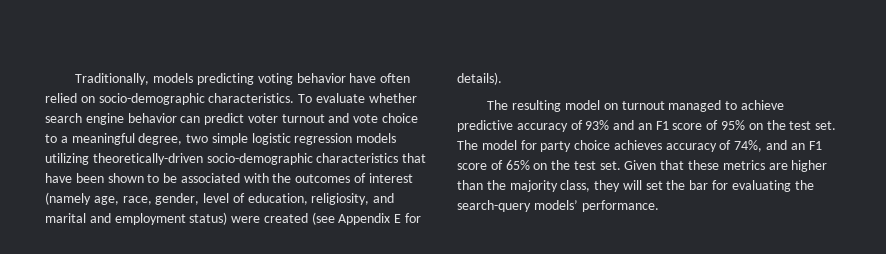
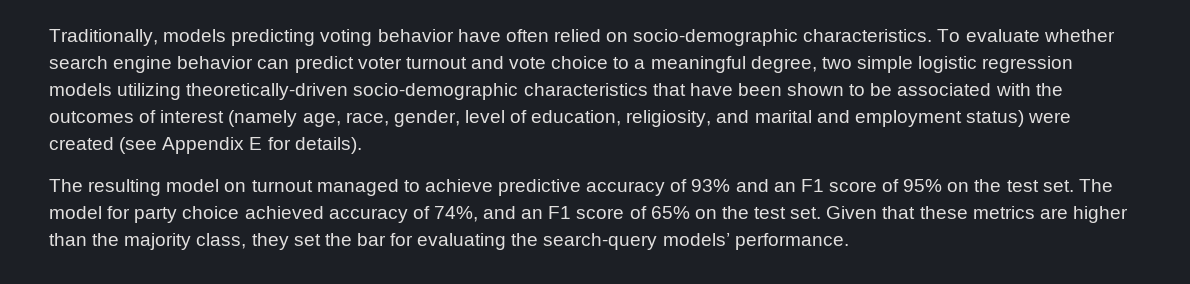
- The model for party choice achieves accuracy of 74%, and an F1 score of 65% on the test set.
+ The model for party choice achieved accuracy of 74%, and an F1 score of 65% on the test set.
- Given that these metrics are higher than the majority class, they will set the bar for evaluating the search-query models’ performance.
+ Given that these metrics are higher than the majority class, they set the bar for evaluating the search-query models’ performance.

